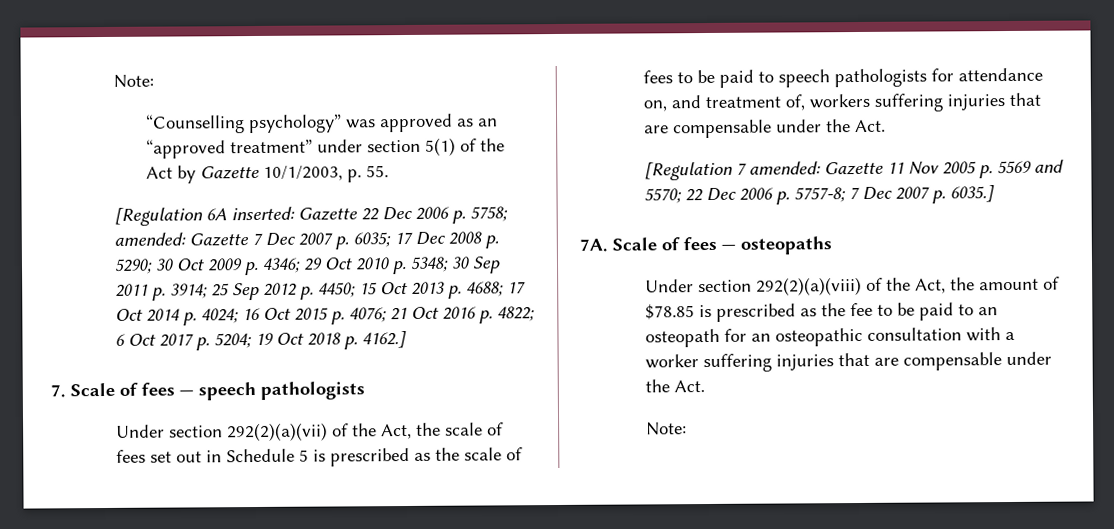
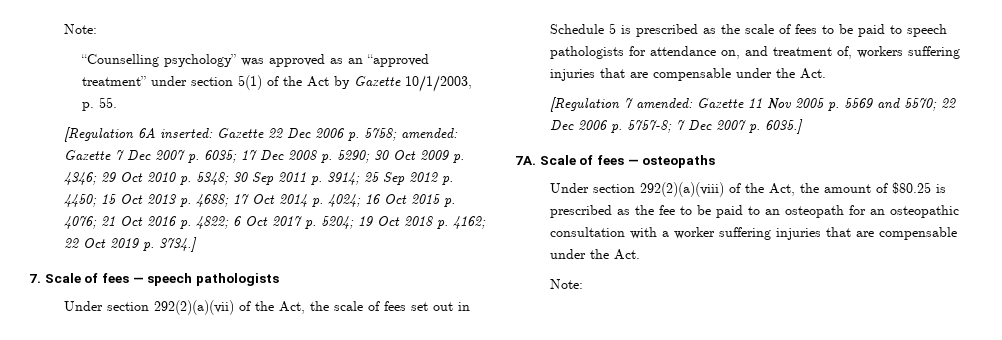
- 19 Oct 2018 p. 4162.]
+ 19 Oct 2018 p. 4162; 22 Oct 2019 p. 3734.]
- Under section 292(2)(a)(viii) of the Act, the amount of $78.85 is prescribed as the fee to be paid to an osteopath for an osteopathic consultation with a worker suffering injuries that are compensable under the Act.
+ Under section 292(2)(a)(viii) of the Act, the amount of $80.25 is prescribed as the fee to be paid to an osteopath for an osteopathic consultation with a worker suffering injuries that are compensable under the Act.

